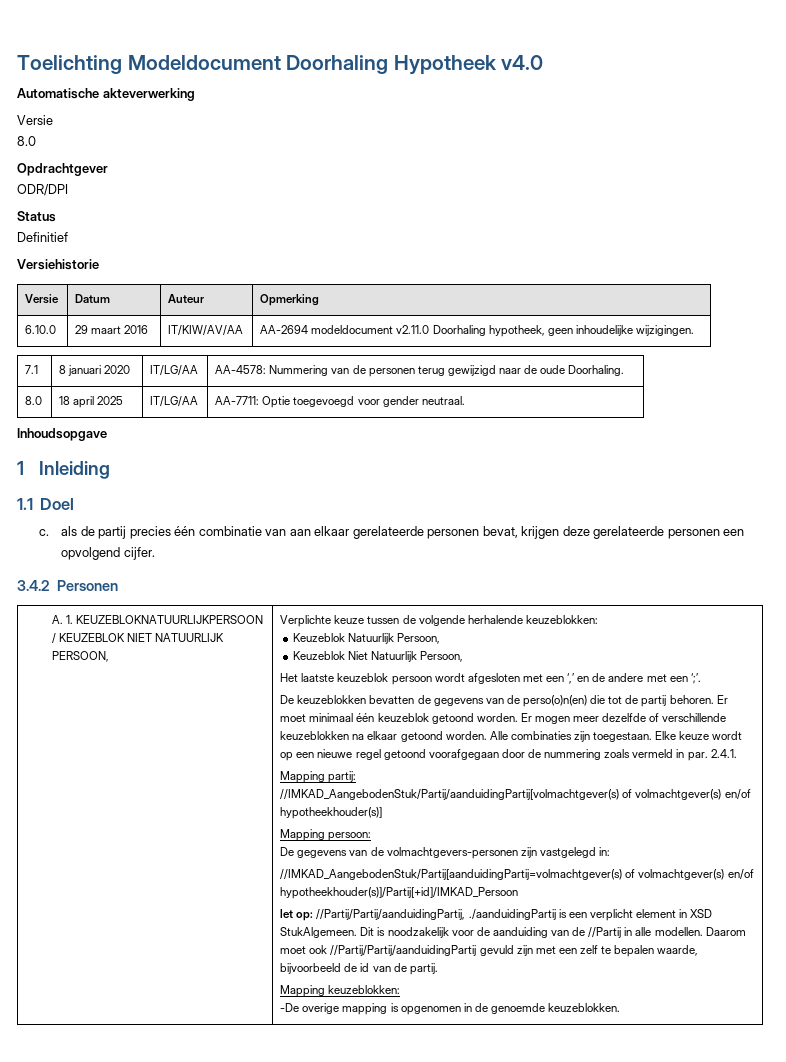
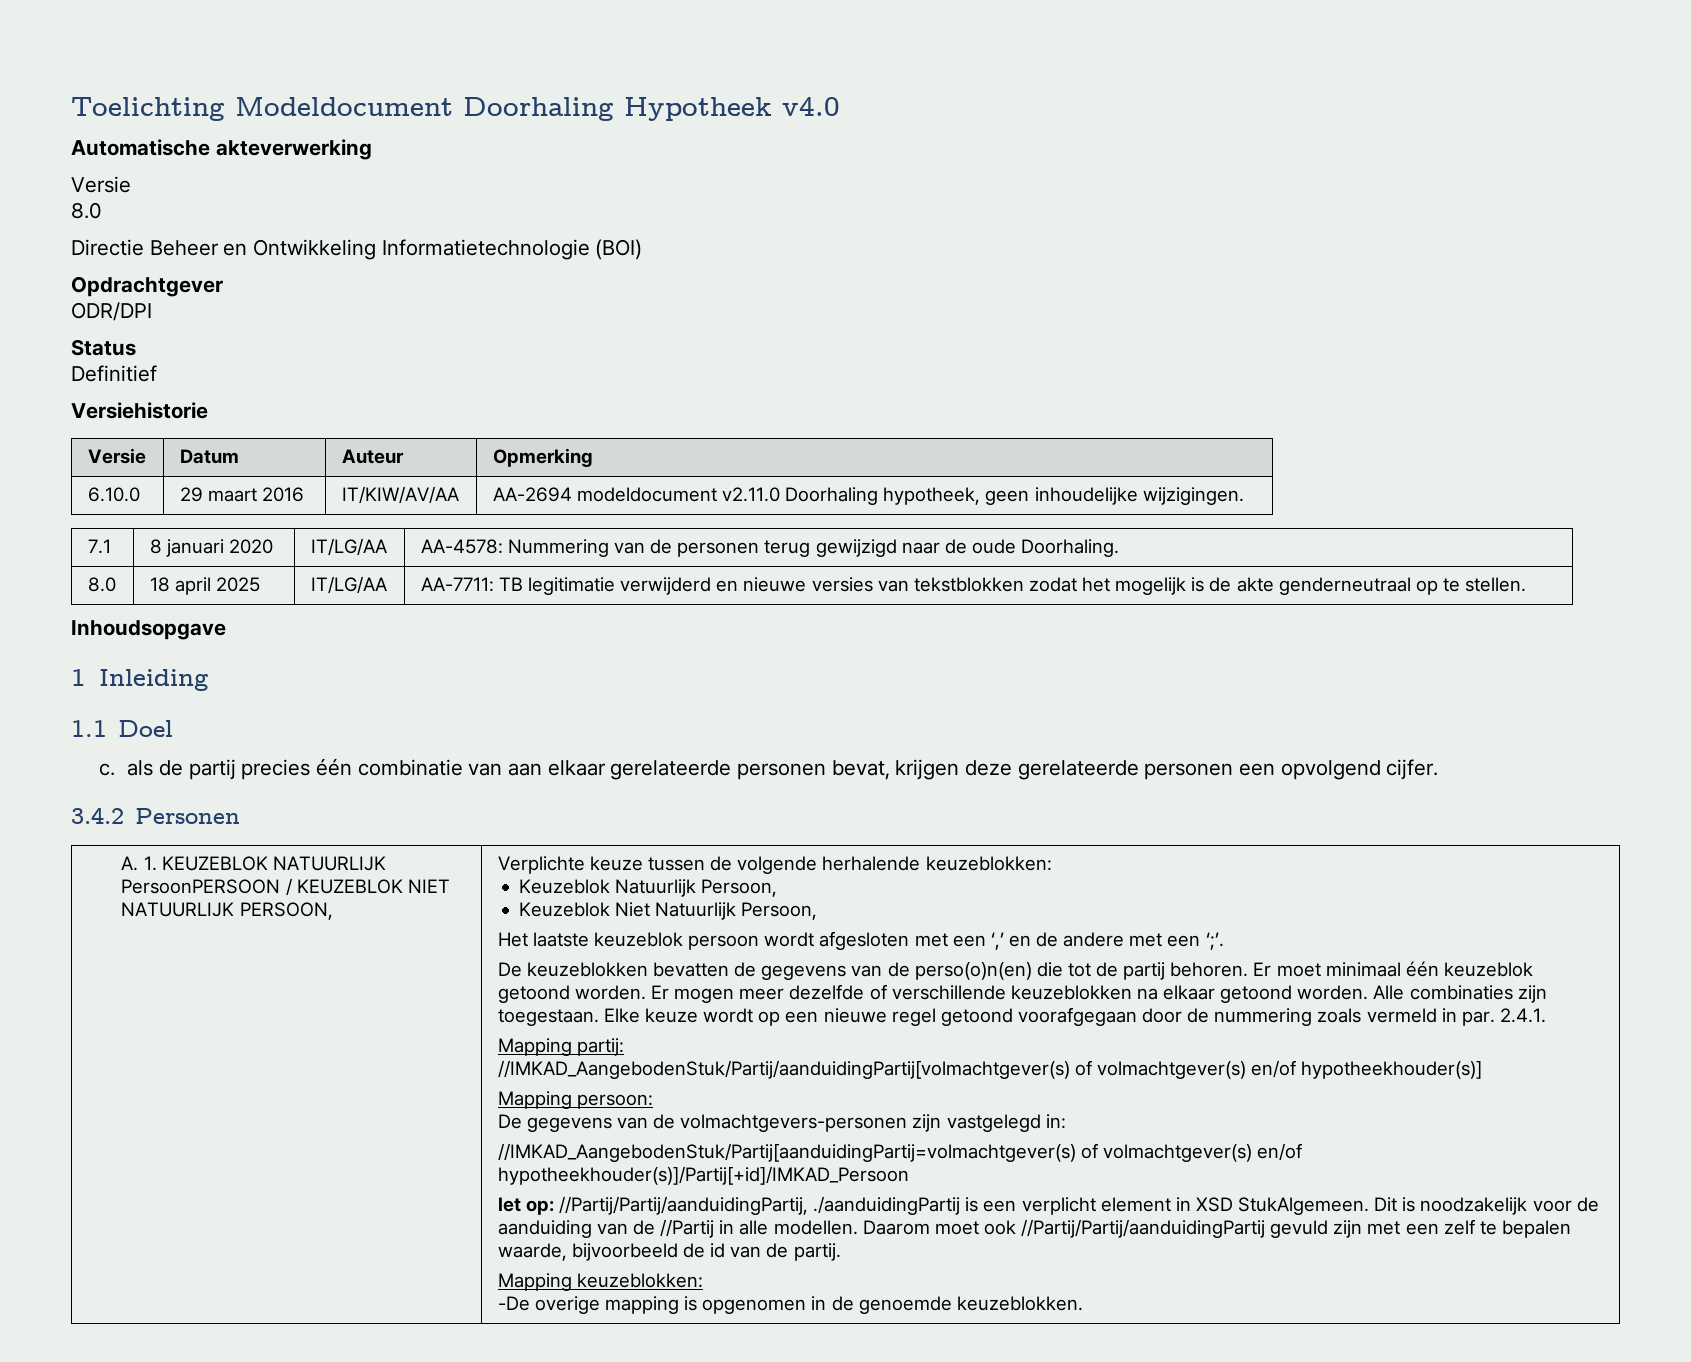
+ Directie Beheer en Ontwikkeling Informatietechnologie (BOI)
- 8.0 | 18 april 2025 | IT/LG/AA | AA-7711: Optie toegevoegd voor gender neutraal.
+ 8.0 | 18 april 2025 | IT/LG/AA | AA-7711: TB legitimatie verwijderd en nieuwe versies van tekstblokken zodat het mogelijk is de akte genderneutraal op te stellen.
- A. 1. KEUZEBLOKNATUURLIJKPERSOON / KEUZEBLOK NIET NATUURLIJK PERSOON,
+ A. 1. KEUZEBLOK NATUURLIJK PersoonPERSOON / KEUZEBLOK NIET NATUURLIJK PERSOON,

